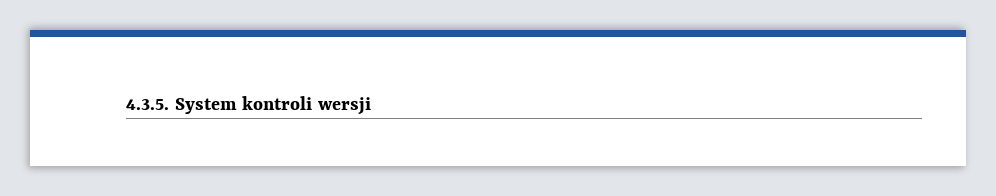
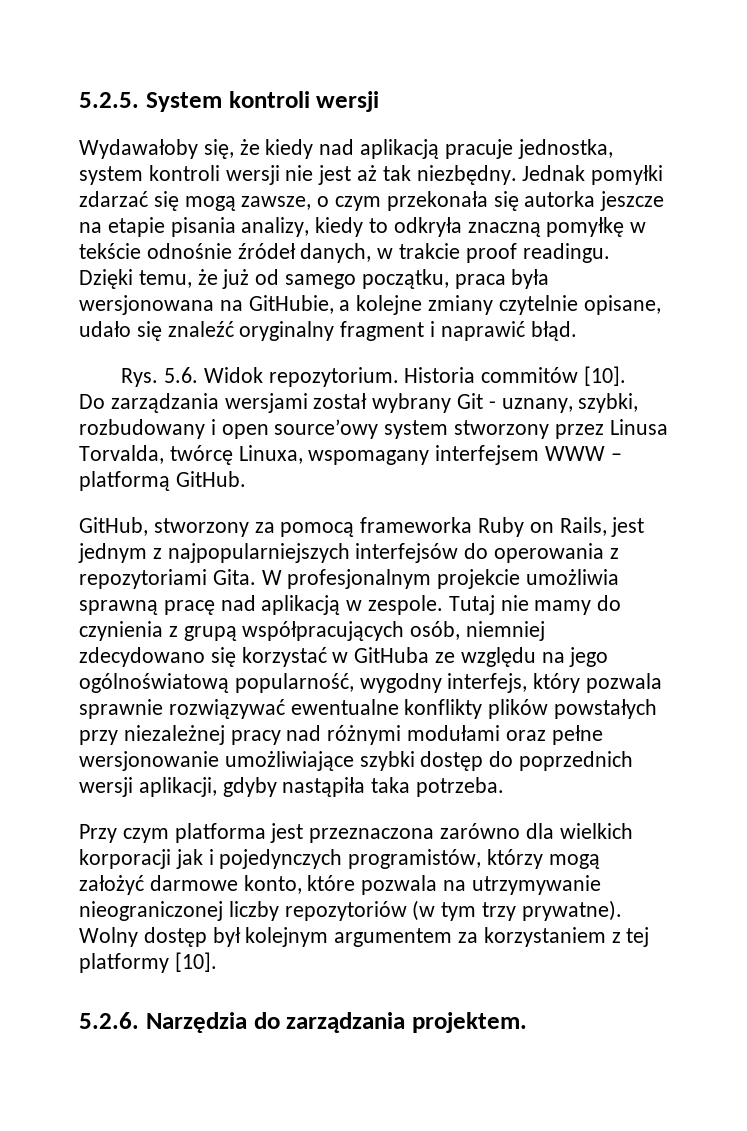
- 4.3.5. System kontroli wersji
+ 5.2.5. System kontroli wersji
+ Wydawałoby się, że kiedy nad aplikacją pracuje jednostka, system kontroli wersji nie jest aż tak niezbędny. Jednak pomyłki zdarzać się mogą zawsze, o czym przekonała się autorka jeszcze na etapie pisania analizy, kiedy to odkryła znaczną pomyłkę w tekście odnośnie źródeł danych, w trakcie proof readingu. Dzięki temu, że już od samego początku, praca była wersjonowana na GitHubie, a kolejne zmiany czytelnie opisane, udało się znaleźć oryginalny fragment i naprawić błąd.
+ Rys. 5.6. Widok repozytorium. Historia commitów [10].
+ Do zarządzania wersjami został wybrany Git - uznany, szybki, rozbudowany i open source’owy system stworzony przez Linusa Torvalda, twórcę Linuxa, wspomagany interfejsem WWW – platformą GitHub.
+ GitHub, stworzony za pomocą frameworka Ruby on Rails, jest jednym z najpopularniejszych interfejsów do operowania z repozytoriami Gita. W profesjonalnym projekcie umożliwia sprawną pracę nad aplikacją w zespole. Tutaj nie mamy do czynienia z grupą współpracujących osób, niemniej zdecydowano się korzystać w GitHuba ze względu na jego ogólnoświatową popularność, wygodny interfejs, który pozwala sprawnie rozwiązywać ewentualne konflikty plików powstałych przy niezależnej pracy nad różnymi modułami oraz pełne wersjonowanie umożliwiające szybki dostęp do poprzednich wersji aplikacji, gdyby nastąpiła taka potrzeba.
+ Przy czym platforma jest przeznaczona zarówno dla wielkich korporacji jak i pojedynczych programistów, którzy mogą założyć darmowe konto, które pozwala na utrzymywanie nieograniczonej liczby repozytoriów (w tym trzy prywatne). Wolny dostęp był kolejnym argumentem za korzystaniem z tej platformy [10].
+ 5.2.6. Narzędzia do zarządzania projektem.

